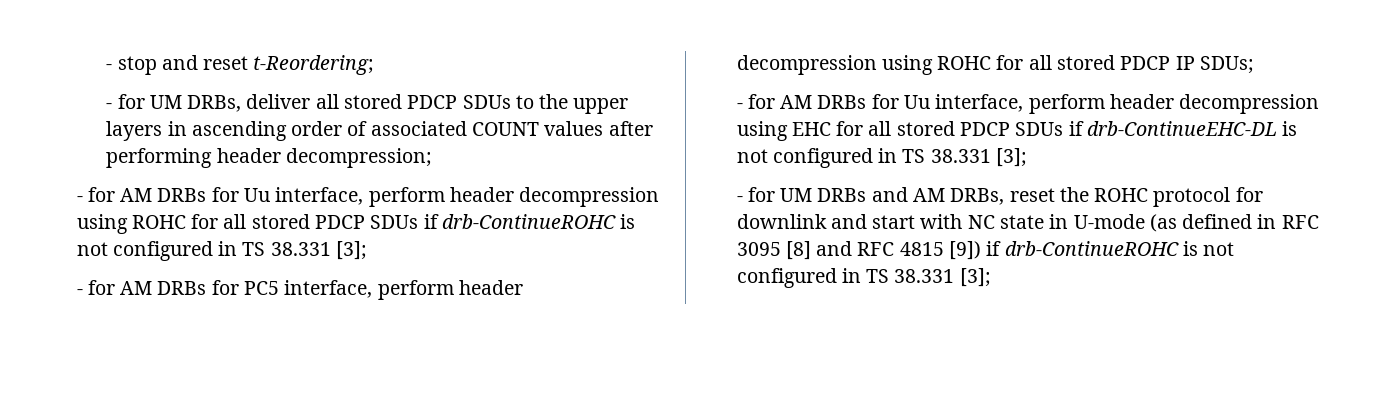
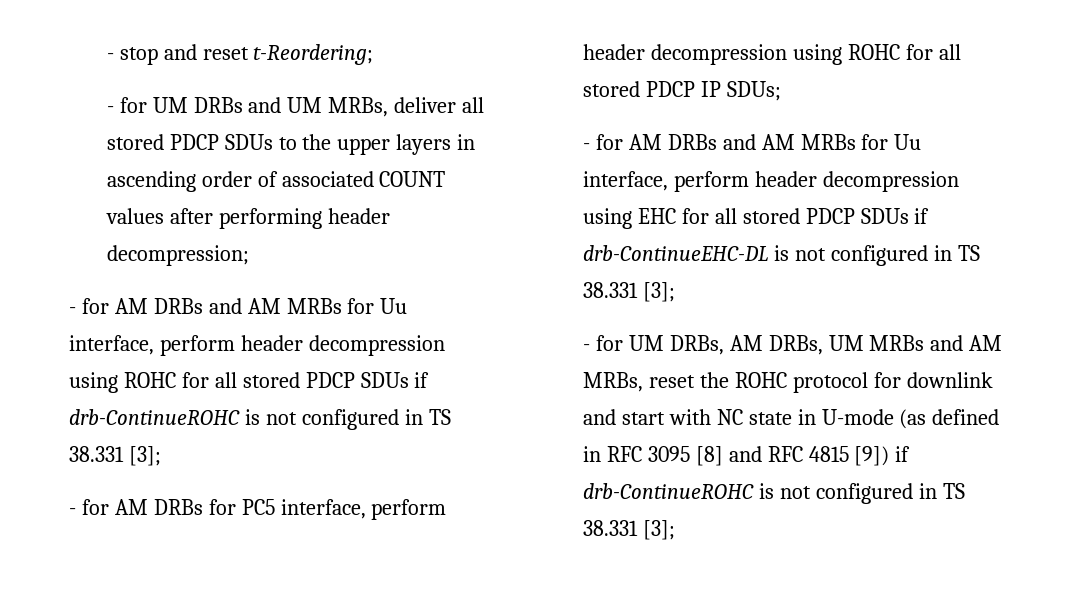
- - for UM DRBs, deliver all stored PDCP SDUs to the upper layers in ascending order of associated COUNT values after performing header decompression;
+ - for UM DRBs and UM MRBs, deliver all stored PDCP SDUs to the upper layers in ascending order of associated COUNT values after performing header decompression;
- - for AM DRBs for Uu interface, perform header decompression using ROHC for all stored PDCP SDUs if drb-ContinueROHC is not configured in TS 38.331 [3];
+ - for AM DRBs and AM MRBs for Uu interface, perform header decompression using ROHC for all stored PDCP SDUs if drb-ContinueROHC is not configured in TS 38.331 [3];
- - for AM DRBs for Uu interface, perform header decompression using EHC for all stored PDCP SDUs if drb-ContinueEHC-DL is not configured in TS 38.331 [3];
+ - for AM DRBs and AM MRBs for Uu interface, perform header decompression using EHC for all stored PDCP SDUs if drb-ContinueEHC-DL is not configured in TS 38.331 [3];
- - for UM DRBs and AM DRBs, reset the ROHC protocol for downlink and start with NC state in U-mode (as defined in RFC 3095 [8] and RFC 4815 [9]) if drb-ContinueROHC is not configured in TS 38.331 [3];
+ - for UM DRBs, AM DRBs, UM MRBs and AM MRBs, reset the ROHC protocol for downlink and start with NC state in U-mode (as defined in RFC 3095 [8] and RFC 4815 [9]) if drb-ContinueROHC is not configured in TS 38.331 [3];

